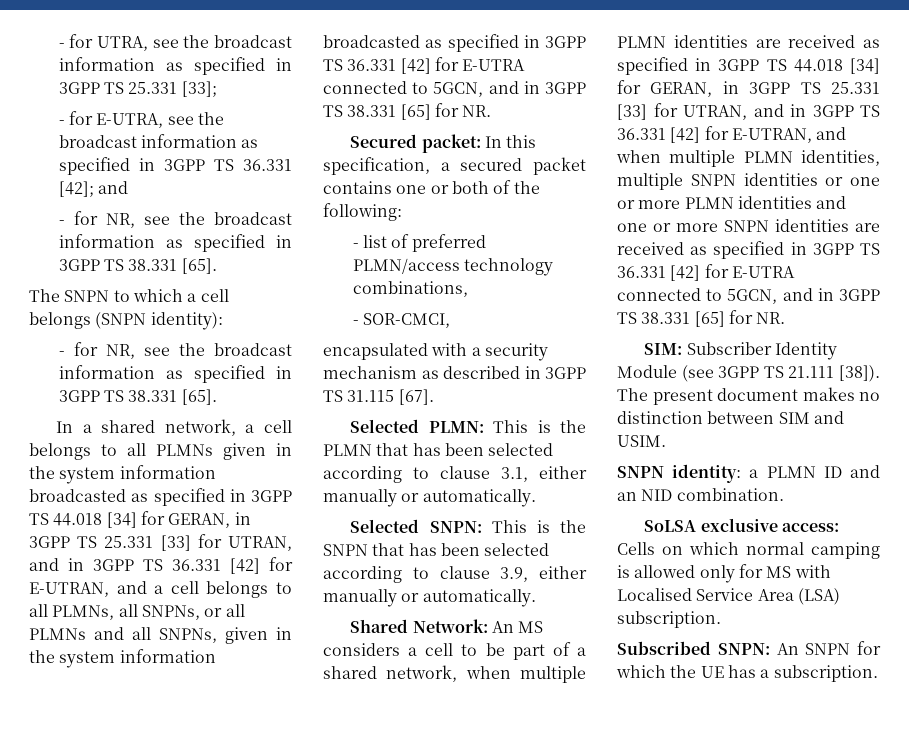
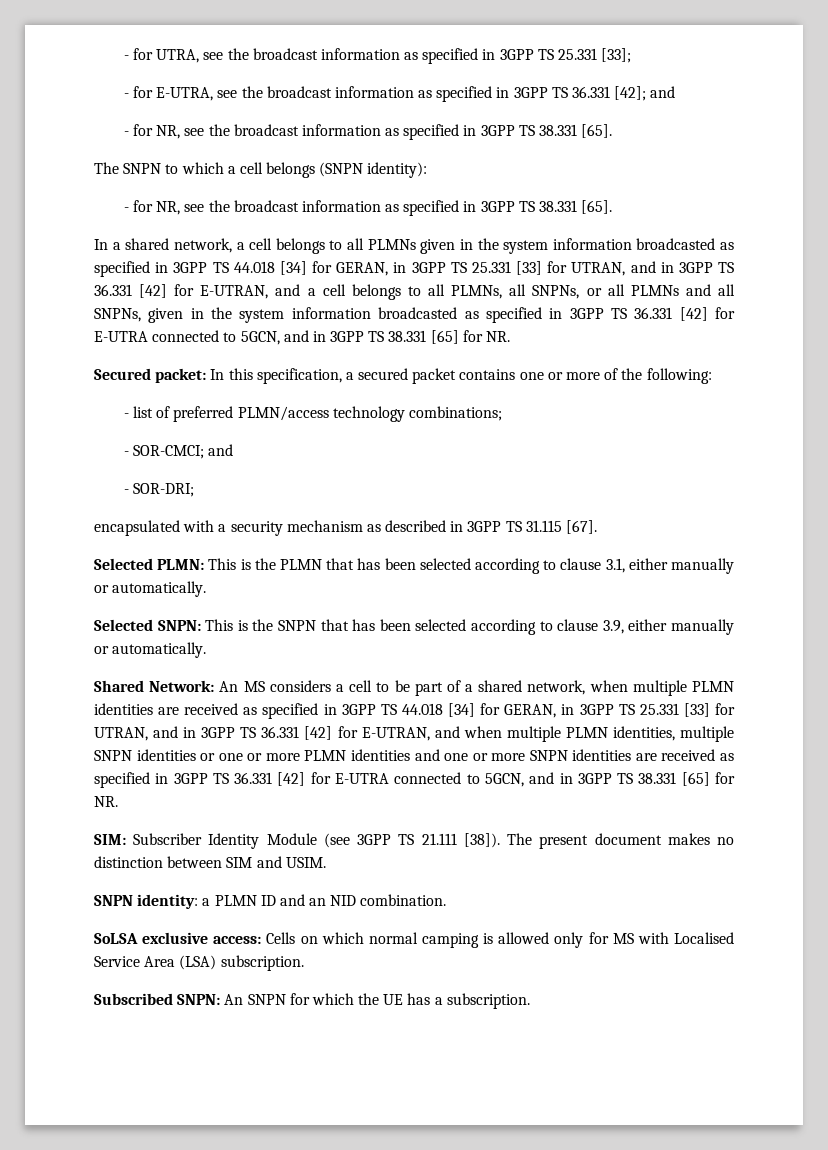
- Secured packet: In this specification, a secured packet contains one or both of the following:
+ Secured packet: In this specification, a secured packet contains one or more of the following:
- - list of preferred PLMN/access technology combinations,
- - SOR-CMCI,
+ - list of preferred PLMN/access technology combinations;
+ - SOR-CMCI; and
+ - SOR-DRI;

